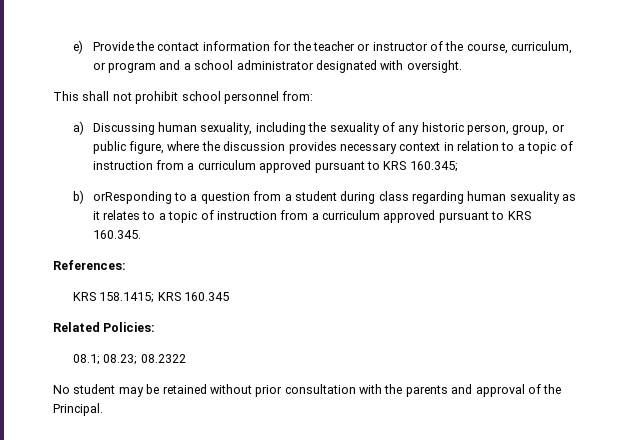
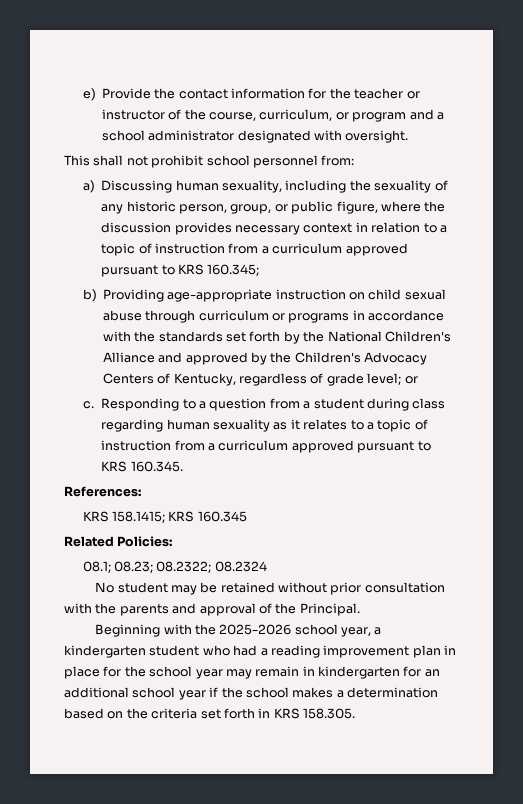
- b) orResponding to a question from a student during class regarding human sexuality as it relates to a topic of instruction from a curriculum approved pursuant to KRS 160.345.
+ b) Providing age-appropriate instruction on child sexual abuse through curriculum or programs in accordance with the standards set forth by the National Children's Alliance and approved by the Children's Advocacy Centers of Kentucky, regardless of grade level; or
+ c. Responding to a question from a student during class regarding human sexuality as it relates to a topic of instruction from a curriculum approved pursuant to KRS 160.345.
- 08.1; 08.23; 08.2322
+ 08.1; 08.23; 08.2322; 08.2324
+ Beginning with the 2025-2026 school year, a kindergarten student who had a reading improvement plan in place for the school year may remain in kindergarten for an additional school year if the school makes a determination based on the criteria set forth in KRS 158.305.

